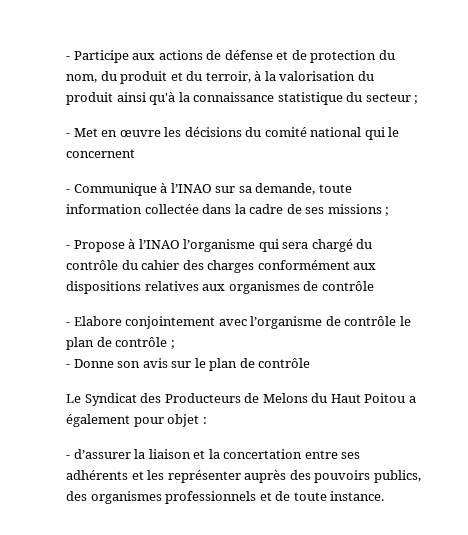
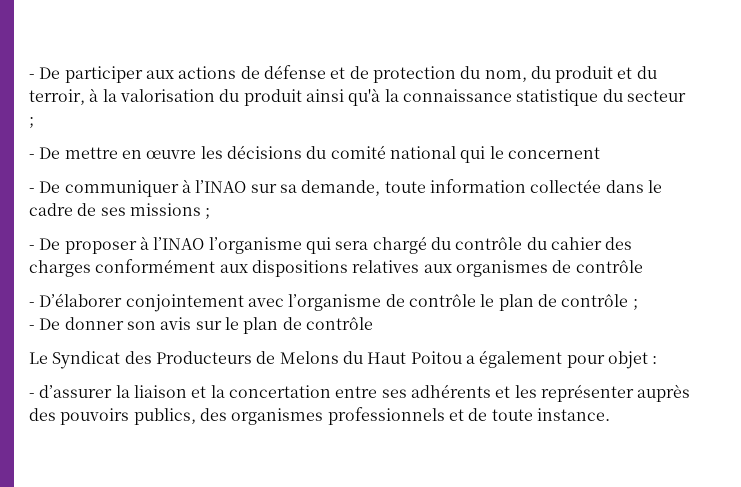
- - Participe aux actions de défense et de protection du nom, du produit et du terroir, à la valorisation du produit ainsi qu'à la connaissance statistique du secteur ;
+ - De participer aux actions de défense et de protection du nom, du produit et du terroir, à la valorisation du produit ainsi qu'à la connaissance statistique du secteur ;
- - Met en œuvre les décisions du comité national qui le concernent
+ - De mettre en œuvre les décisions du comité national qui le concernent
- - Communique à l’INAO sur sa demande, toute information collectée dans la cadre de ses missions ;
+ - De communiquer à l’INAO sur sa demande, toute information collectée dans le cadre de ses missions ;
- - Propose à l’INAO l’organisme qui sera chargé du contrôle du cahier des charges conformément aux dispositions relatives aux organismes de contrôle
+ - De proposer à l’INAO l’organisme qui sera chargé du contrôle du cahier des charges conformément aux dispositions relatives aux organismes de contrôle
- - Elabore conjointement avec l’organisme de contrôle le plan de contrôle ;
+ - D’élaborer conjointement avec l’organisme de contrôle le plan de contrôle ;
- - Donne son avis sur le plan de contrôle
+ - De donner son avis sur le plan de contrôle

